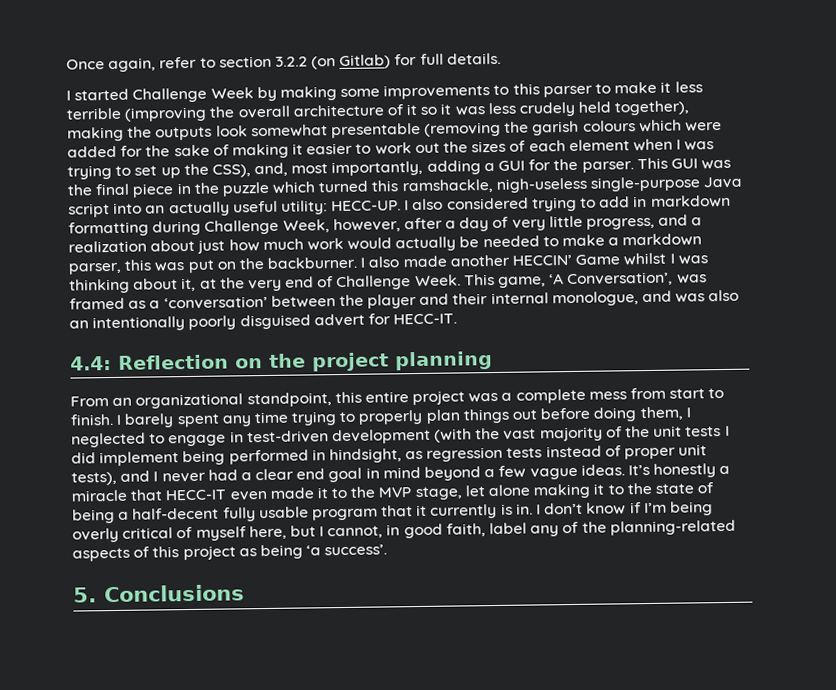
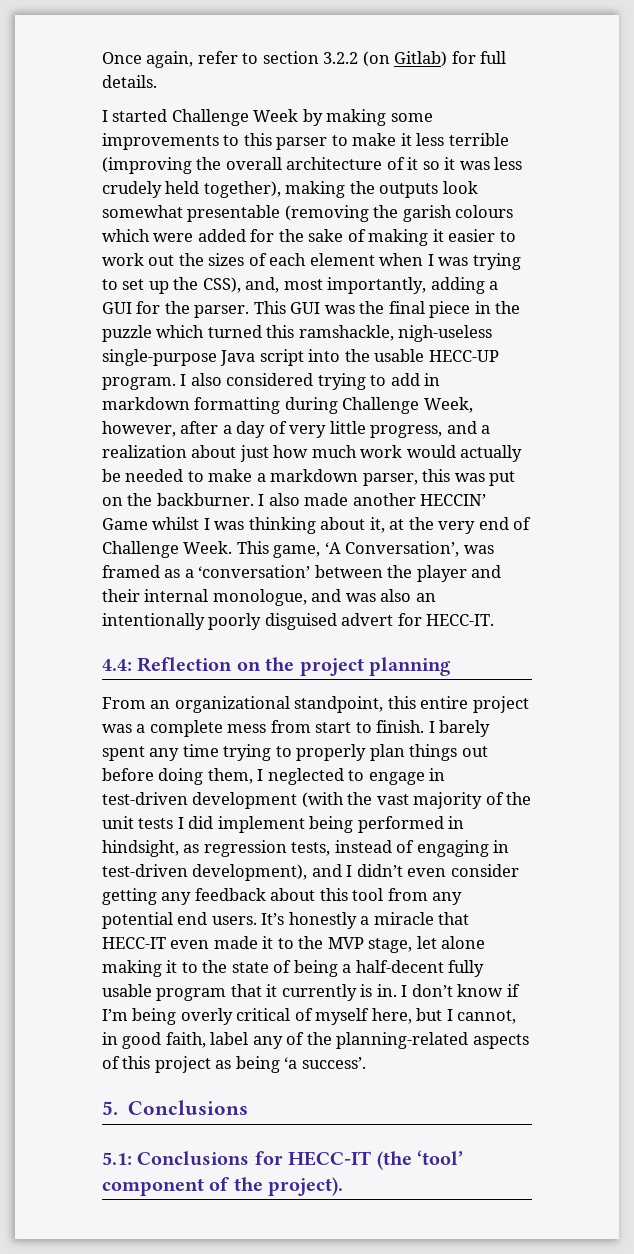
- This GUI was the final piece in the puzzle which turned this ramshackle, nigh-useless single-purpose Java script into an actually useful utility: HECC-UP.
+ This GUI was the final piece in the puzzle which turned this ramshackle, nigh-useless single-purpose Java script into the usable HECC-UP program.
- I barely spent any time trying to properly plan things out before doing them, I neglected to engage in test-driven development (with the vast majority of the unit tests I did implement being performed in hindsight, as regression tests instead of proper unit tests), and I never had a clear end goal in mind beyond a few vague ideas.
+ I barely spent any time trying to properly plan things out before doing them, I neglected to engage in test-driven development (with the vast majority of the unit tests I did implement being performed in hindsight, as regression tests, instead of engaging in test-driven development), and I didn’t even consider getting any feedback about this tool from any potential end users.
+ 5.1: Conclusions for HECC-IT (the ‘tool’ component of the project).

